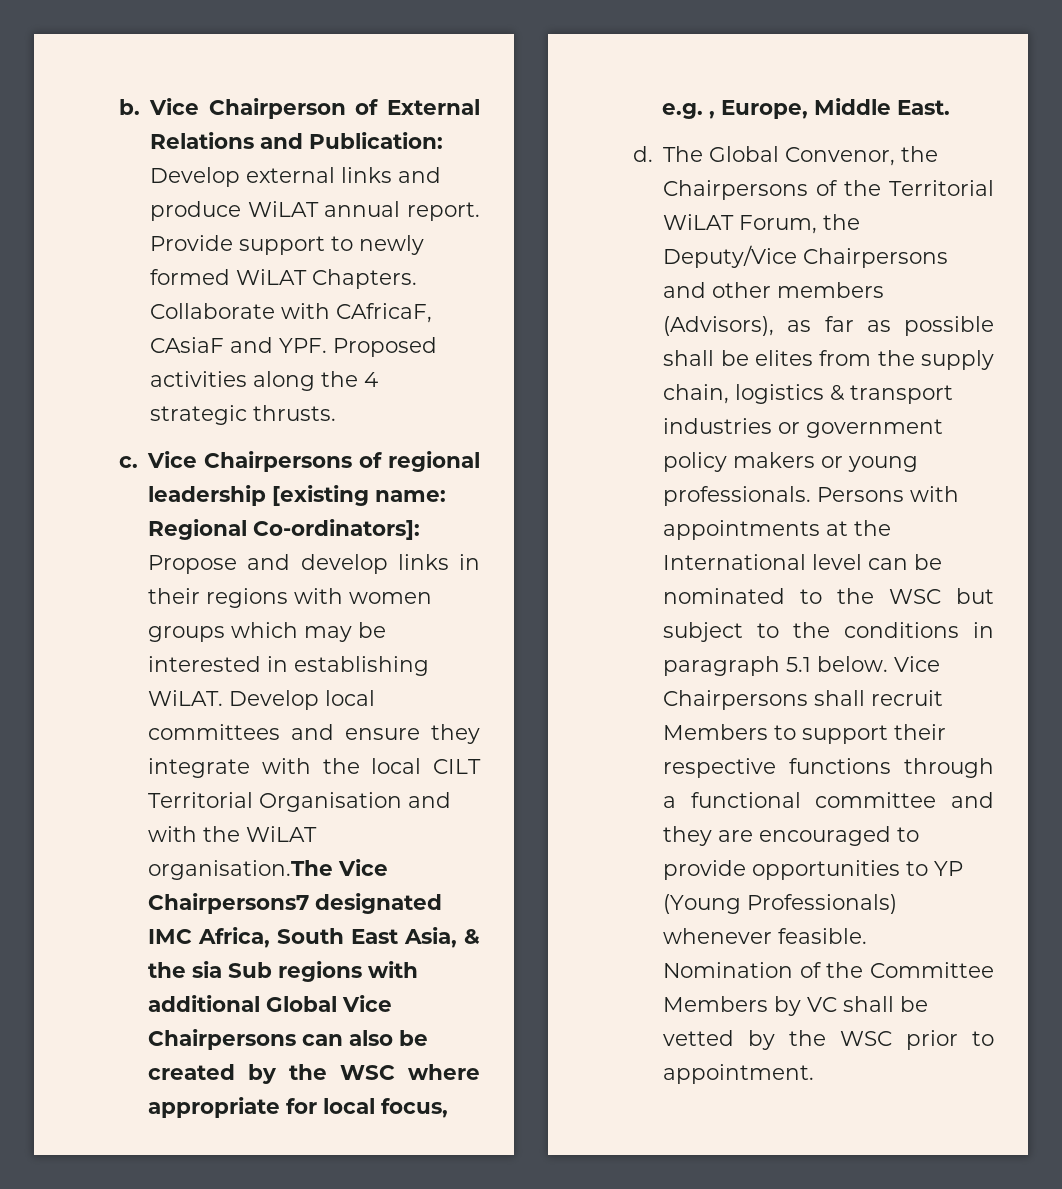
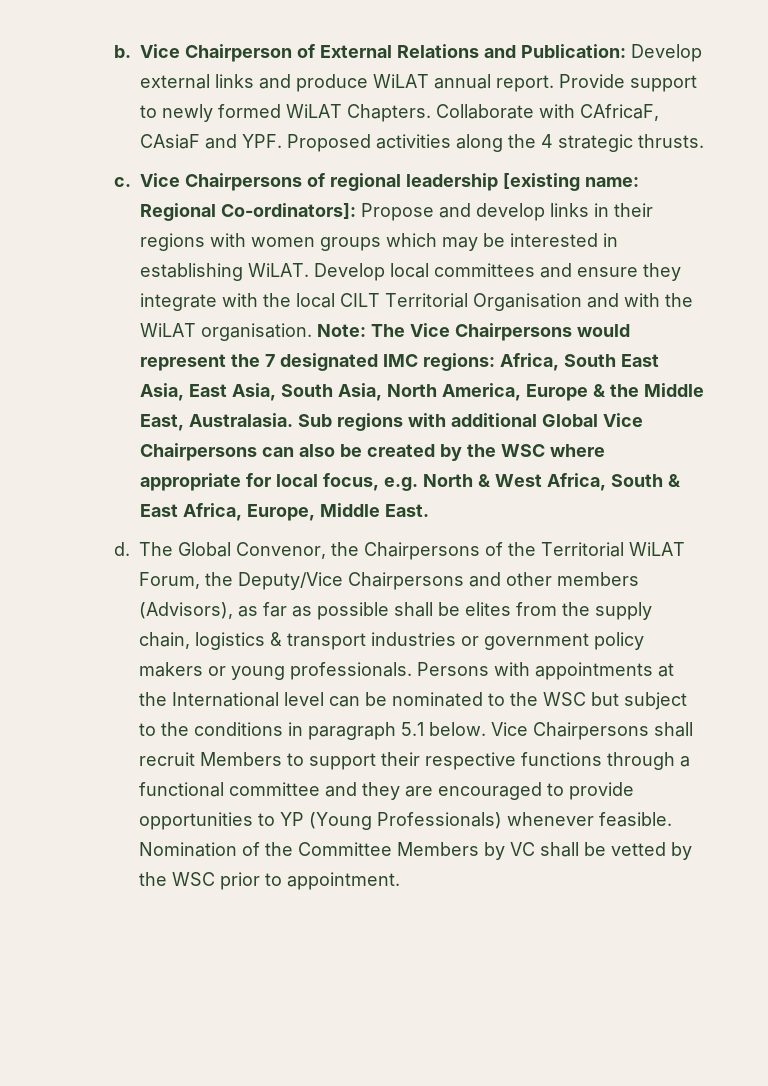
- Develop local committees and ensure they integrate with the local CILT Territorial Organisation and with the WiLAT organisation.The Vice Chairpersons7 designated IMC Africa, South East Asia, & the sia Sub regions with additional Global Vice Chairpersons can also be created by the WSC where appropriate for local focus, e.g. , Europe, Middle East.
+ Develop local committees and ensure they integrate with the local CILT Territorial Organisation and with the WiLAT organisation. Note: The Vice Chairpersons would represent the 7 designated IMC regions: Africa, South East Asia, East Asia, South Asia, North America, Europe & the Middle East, Australasia. Sub regions with additional Global Vice Chairpersons can also be created by the WSC where appropriate for local focus, e.g. North & West Africa, South & East Africa, Europe, Middle East.

